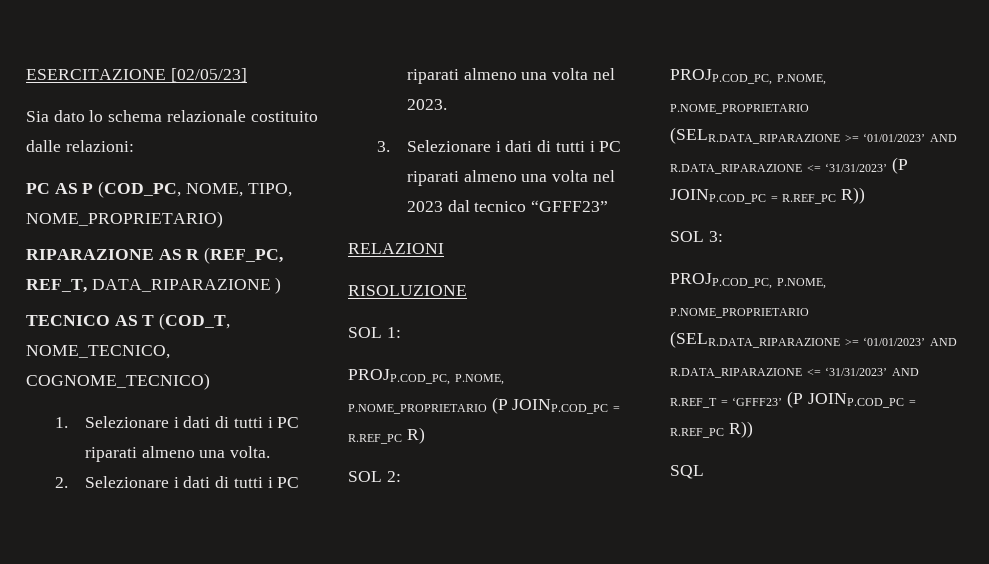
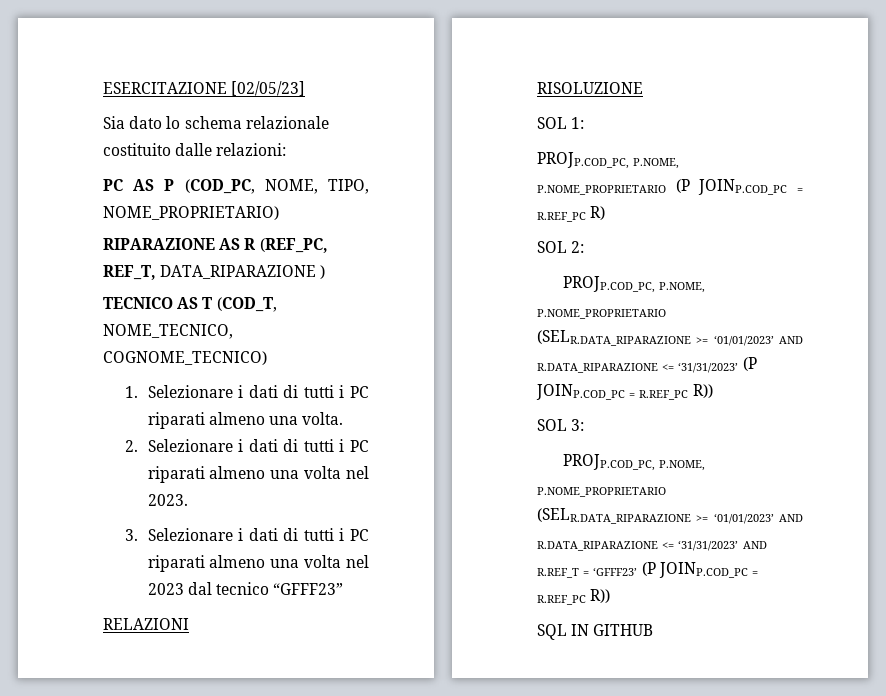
- SQL
+ SQL IN GITHUB

